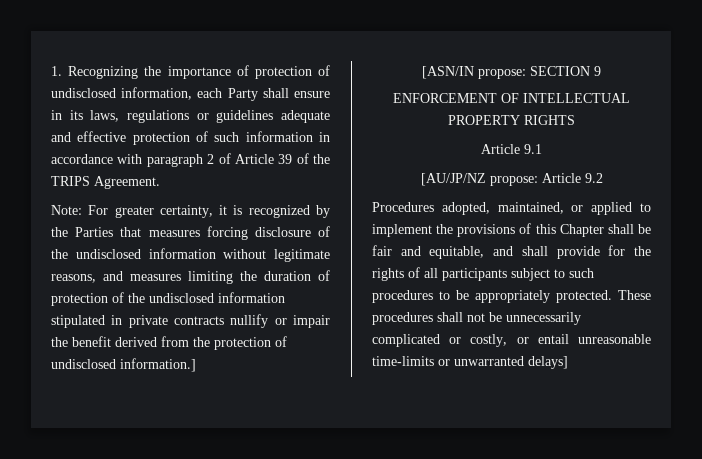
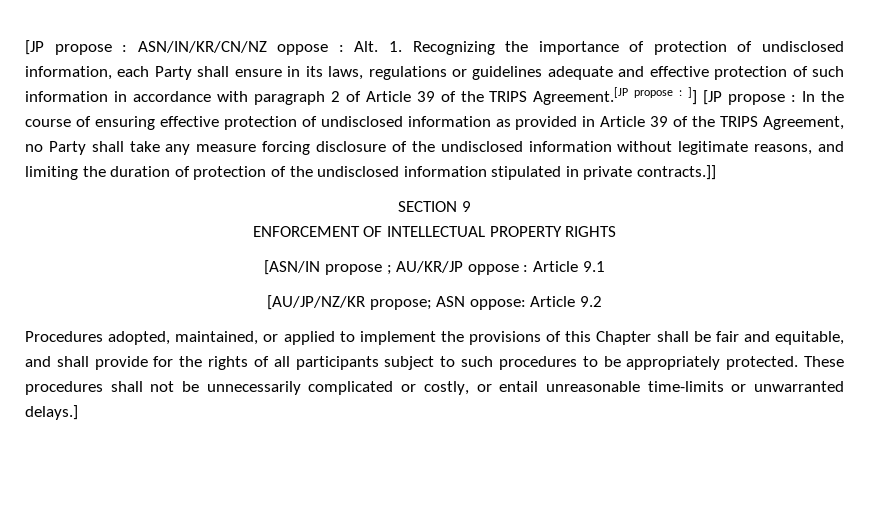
- 1. Recognizing the importance of protection of undisclosed information, each Party shall ensure in its laws, regulations or guidelines adequate and effective protection of such information in accordance with paragraph 2 of Article 39 of the TRIPS Agreement.
- Note: For greater certainty, it is recognized by the Parties that measures forcing disclosure of the undisclosed information without legitimate reasons, and measures limiting the duration of protection of the undisclosed information stipulated in private contracts nullify or impair the benefit derived from the protection of undisclosed information.]
- [ASN/IN propose: SECTION 9
+ [JP propose : ASN/IN/KR/CN/NZ oppose : Alt. 1. Recognizing the importance of protection of undisclosed information, each Party shall ensure in its laws, regulations or guidelines adequate and effective protection of such information in accordance with paragraph 2 of Article 39 of the TRIPS Agreement.[JP propose : ]] [JP propose : In the course of ensuring effective protection of undisclosed information as provided in Article 39 of the TRIPS Agreement, no Party shall take any measure forcing disclosure of the undisclosed information without legitimate reasons, and limiting the duration of protection of the undisclosed information stipulated in private contracts.]]
+ SECTION 9
- Article 9.1
- [AU/JP/NZ propose: Article 9.2
+ [ASN/IN propose ; AU/KR/JP oppose : Article 9.1
+ [AU/JP/NZ/KR propose; ASN oppose: Article 9.2
- These procedures shall not be unnecessarily complicated or costly, or entail unreasonable time-limits or unwarranted delays]
+ These procedures shall not be unnecessarily complicated or costly, or entail unreasonable time-limits or unwarranted delays.]

